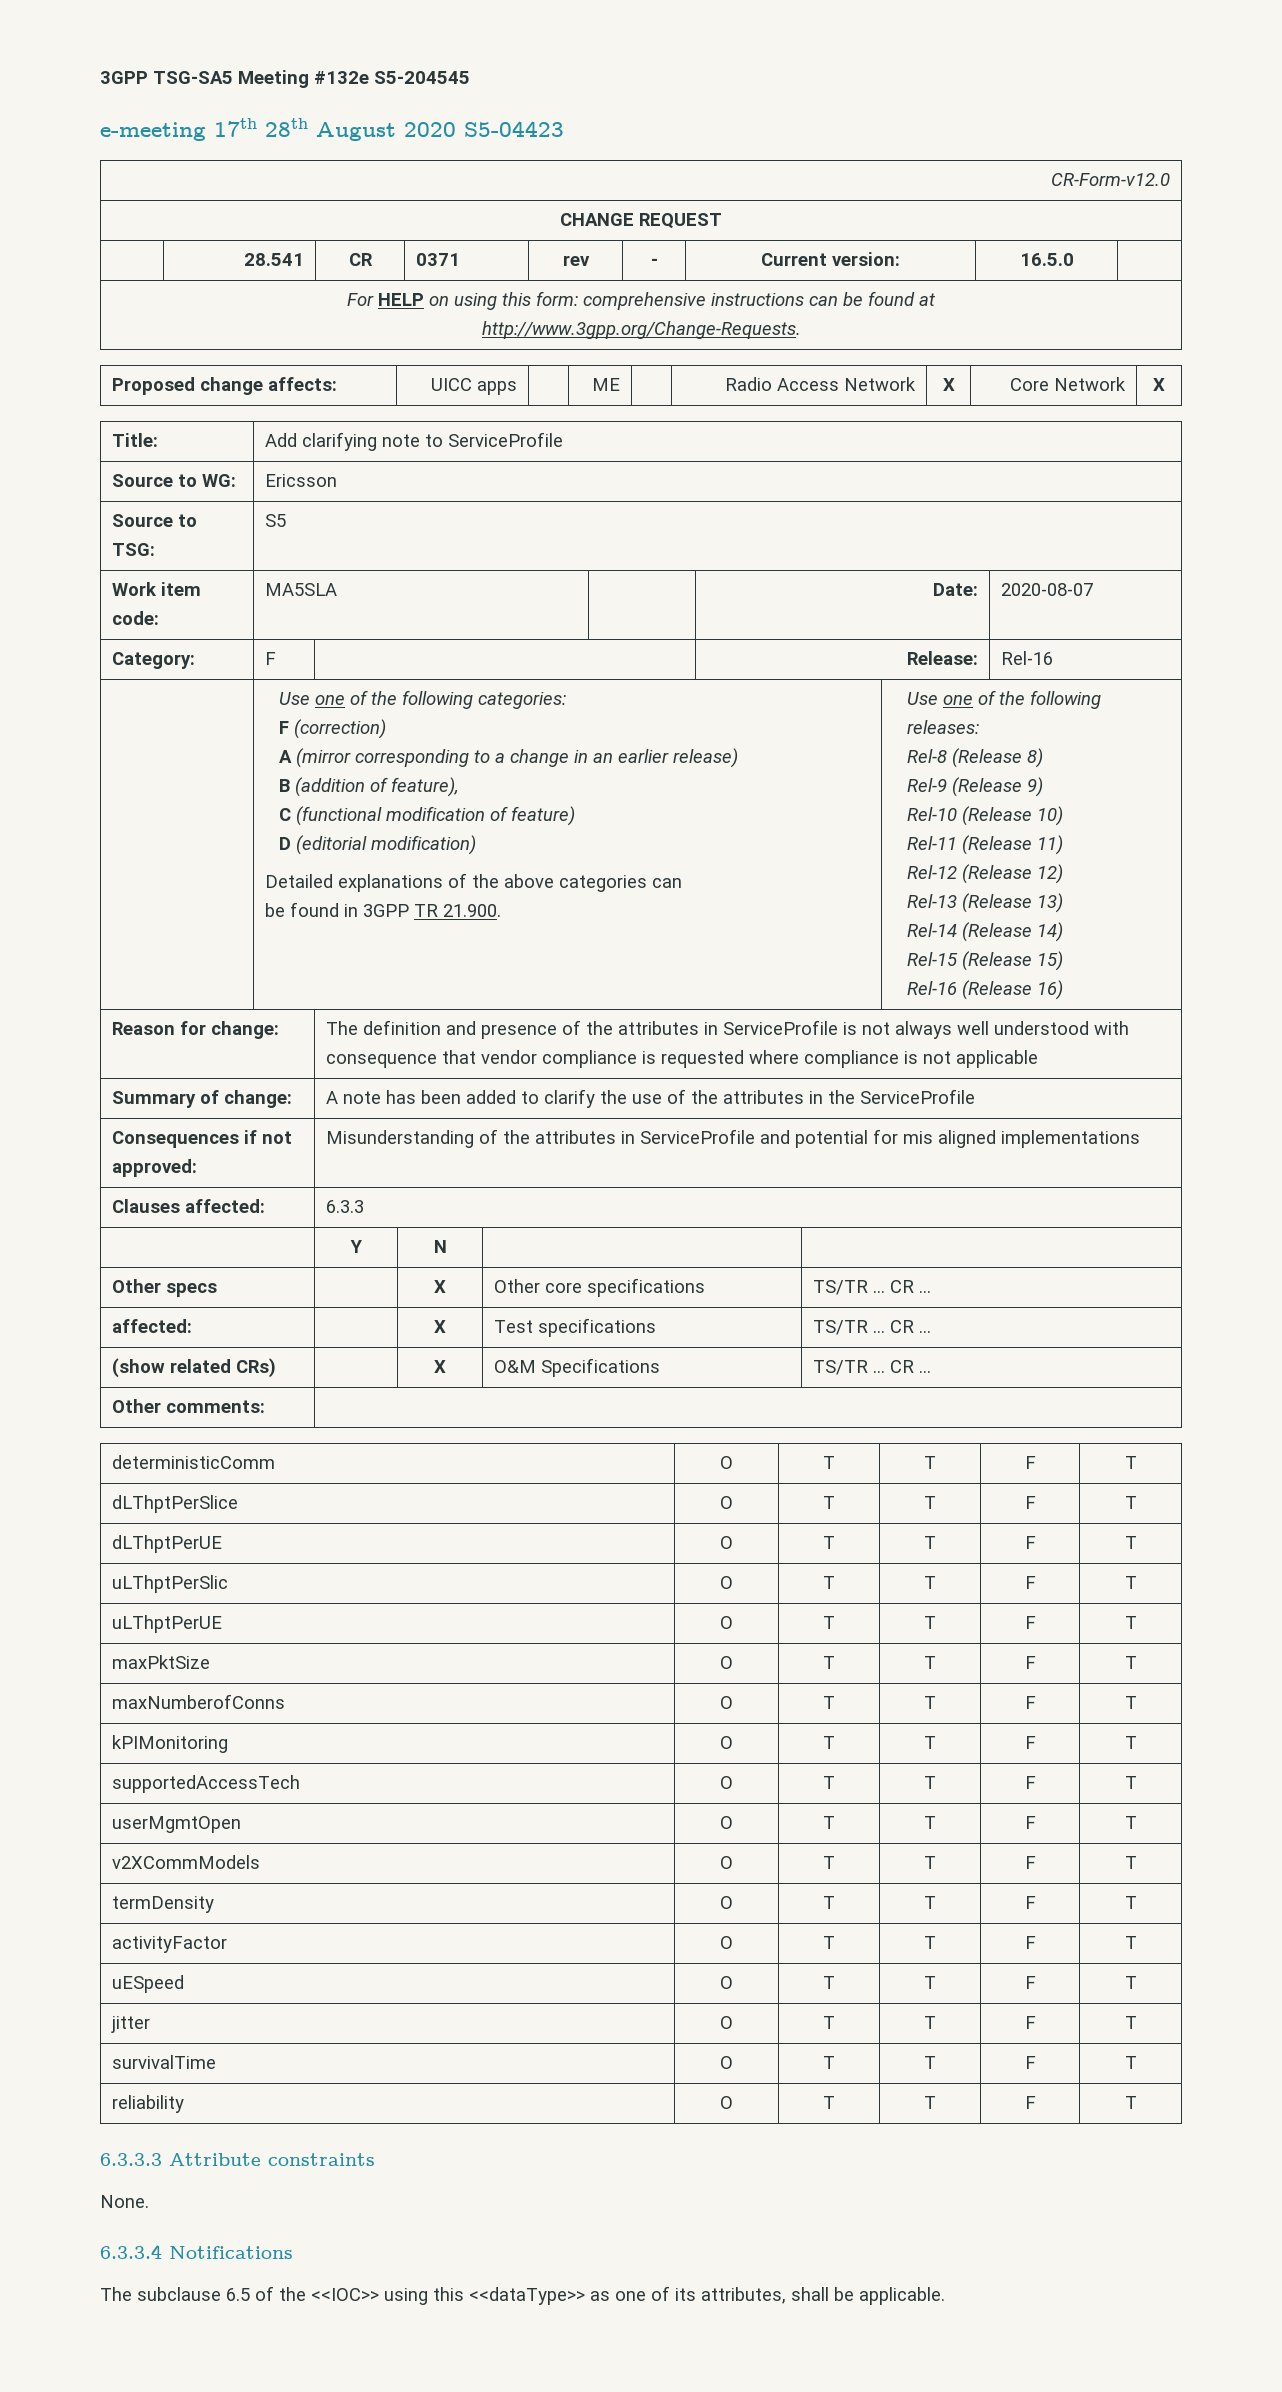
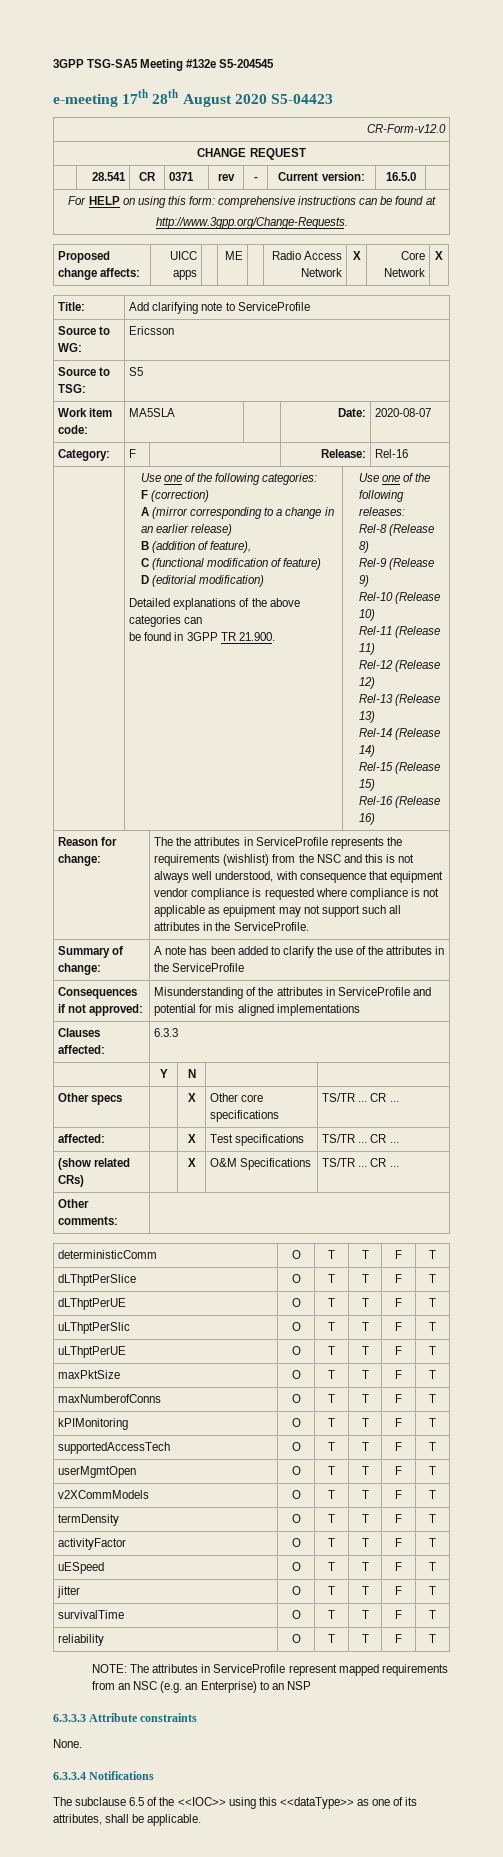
- The definition and presence of the attributes in ServiceProfile is not always well understood with consequence that vendor compliance is requested where compliance is not applicable
+ The the attributes in ServiceProfile represents the requirements (wishlist) from the NSC and this is not always well understood, with consequence that equipment vendor compliance is requested where compliance is not applicable as epuipment may not support such all attributes in the ServiceProfile.
+ NOTE: The attributes in ServiceProfile represent mapped requirements from an NSC (e.g. an Enterprise) to an NSP

